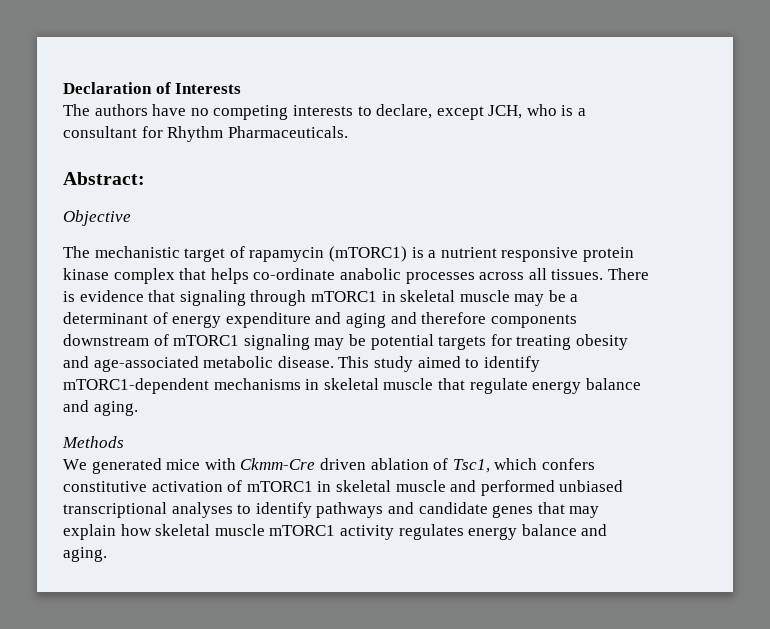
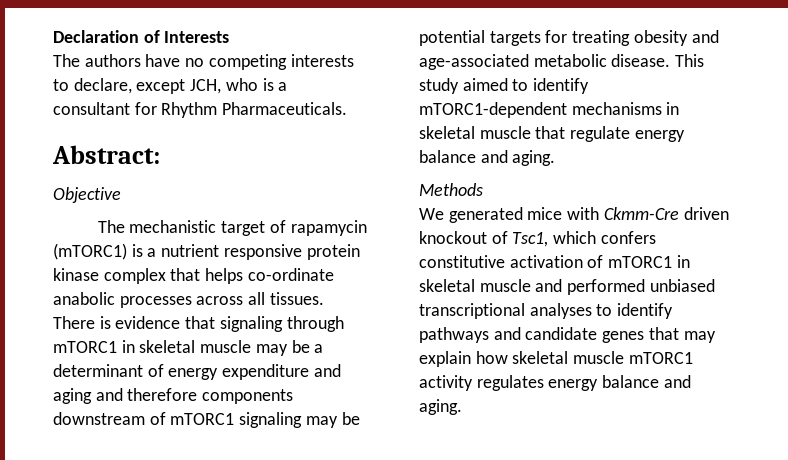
- We generated mice with Ckmm-Cre driven ablation of Tsc1, which confers constitutive activation of mTORC1 in skeletal muscle and performed unbiased transcriptional analyses to identify pathways and candidate genes that may explain how skeletal muscle mTORC1 activity regulates energy balance and aging.
+ We generated mice with Ckmm-Cre driven knockout of Tsc1, which confers constitutive activation of mTORC1 in skeletal muscle and performed unbiased transcriptional analyses to identify pathways and candidate genes that may explain how skeletal muscle mTORC1 activity regulates energy balance and aging.

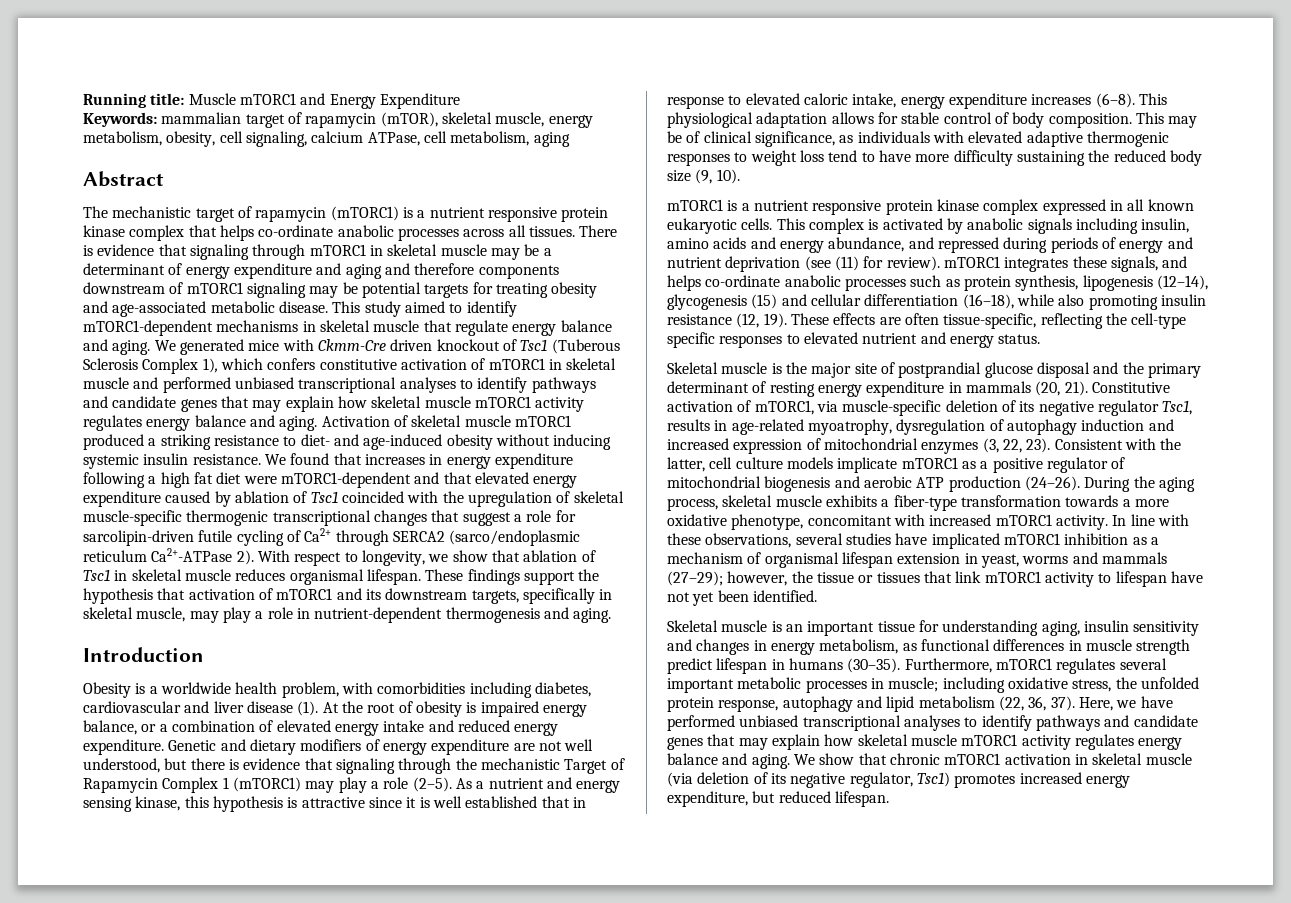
- Declaration of Interests
- The authors have no competing interests to declare, except JCH, who is a consultant for Rhythm Pharmaceuticals.
- Abstract:
- Objective
+ Running title: Muscle mTORC1 and Energy Expenditure
+ Keywords: mammalian target of rapamycin (mTOR), skeletal muscle, energy metabolism, obesity, cell signaling, calcium ATPase, cell metabolism, aging
+ Abstract
- This study aimed to identify mTORC1-dependent mechanisms in skeletal muscle that regulate energy balance and aging.
- Methods
- We generated mice with Ckmm-Cre driven knockout of Tsc1, which confers constitutive activation of mTORC1 in skeletal muscle and performed unbiased transcriptional analyses to identify pathways and candidate genes that may explain how skeletal muscle mTORC1 activity regulates energy balance and aging.
+ This study aimed to identify mTORC1-dependent mechanisms in skeletal muscle that regulate energy balance and aging. We generated mice with Ckmm-Cre driven knockout of Tsc1 (Tuberous Sclerosis Complex 1), which confers constitutive activation of mTORC1 in skeletal muscle and performed unbiased transcriptional analyses to identify pathways and candidate genes that may explain how skeletal muscle mTORC1 activity regulates energy balance and aging.
+ Activation of skeletal muscle mTORC1 produced a striking resistance to diet- and age-induced obesity without inducing systemic insulin resistance. We found that increases in energy expenditure following a high fat diet were mTORC1-dependent and that elevated energy expenditure caused by ablation of Tsc1 coincided with the upregulation of skeletal muscle-specific thermogenic transcriptional changes that suggest a role for sarcolipin-driven futile cycling of Ca2+ through SERCA2 (sarco/endoplasmic reticulum Ca2+-ATPase 2). With respect to longevity, we show that ablation of Tsc1 in skeletal muscle reduces organismal lifespan. These findings support the hypothesis that activation of mTORC1 and its downstream targets, specifically in skeletal muscle, may play a role in nutrient-dependent thermogenesis and aging.
+ Introduction
+ Obesity is a worldwide health problem, with comorbidities including diabetes, cardiovascular and liver disease (1). At the root of obesity is impaired energy balance, or a combination of elevated energy intake and reduced energy expenditure. Genetic and dietary modifiers of energy expenditure are not well understood, but there is evidence that signaling through the mechanistic Target of Rapamycin Complex 1 (mTORC1) may play a role (2–5). As a nutrient and energy sensing kinase, this hypothesis is attractive since it is well established that in response to elevated caloric intake, energy expenditure increases (6–8). This physiological adaptation allows for stable control of body composition. This may be of clinical significance, as individuals with elevated adaptive thermogenic responses to weight loss tend to have more difficulty sustaining the reduced body size (9, 10).
+ mTORC1 is a nutrient responsive protein kinase complex expressed in all known eukaryotic cells. This complex is activated by anabolic signals including insulin, amino acids and energy abundance, and repressed during periods of energy and nutrient deprivation (see (11) for review). mTORC1 integrates these signals, and helps co-ordinate anabolic processes such as protein synthesis, lipogenesis (12–14), glycogenesis (15) and cellular differentiation (16–18), while also promoting insulin resistance (12, 19). These effects are often tissue-specific, reflecting the cell-type specific responses to elevated nutrient and energy status.
+ Skeletal muscle is the major site of postprandial glucose disposal and the primary determinant of resting energy expenditure in mammals (20, 21). Constitutive activation of mTORC1, via muscle-specific deletion of its negative regulator Tsc1, results in age-related myoatrophy, dysregulation of autophagy induction and increased expression of mitochondrial enzymes (3, 22, 23). Consistent with the latter, cell culture models implicate mTORC1 as a positive regulator of mitochondrial biogenesis and aerobic ATP production (24–26). During the aging process, skeletal muscle exhibits a fiber-type transformation towards a more oxidative phenotype, concomitant with increased mTORC1 activity. In line with these observations, several studies have implicated mTORC1 inhibition as a mechanism of organismal lifespan extension in yeast, worms and mammals (27–29); however, the tissue or tissues that link mTORC1 activity to lifespan have not yet been identified.
+ Skeletal muscle is an important tissue for understanding aging, insulin sensitivity and changes in energy metabolism, as functional differences in muscle strength predict lifespan in humans (30–35). Furthermore, mTORC1 regulates several important metabolic processes in muscle; including oxidative stress, the unfolded protein response, autophagy and lipid metabolism (22, 36, 37). Here, we have performed unbiased transcriptional analyses to identify pathways and candidate genes that may explain how skeletal muscle mTORC1 activity regulates energy balance and aging. We show that chronic mTORC1 activation in skeletal muscle (via deletion of its negative regulator, Tsc1) promotes increased energy expenditure, but reduced lifespan.

